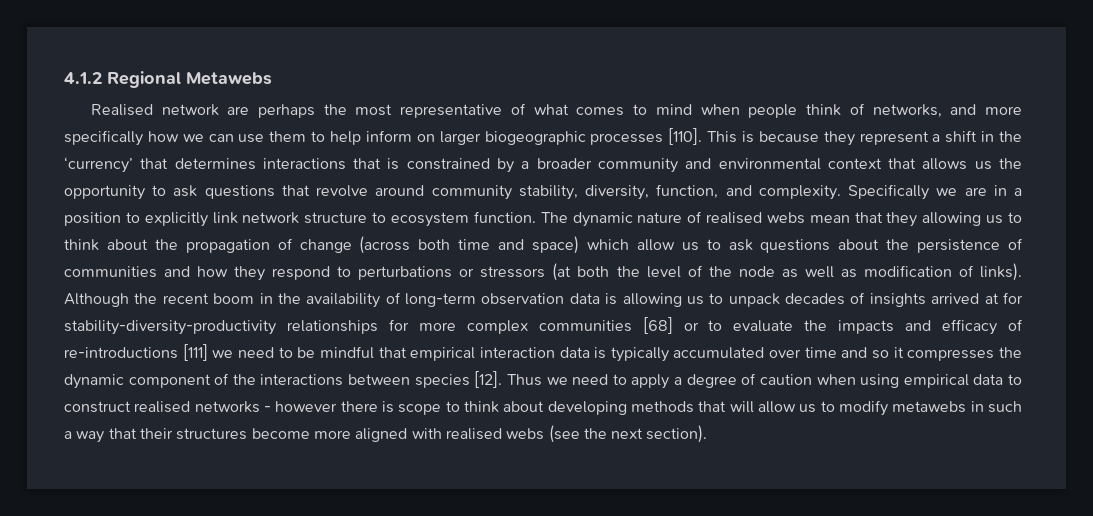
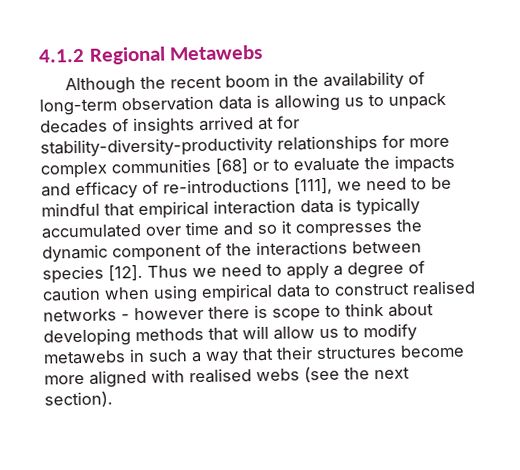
- Realised network are perhaps the most representative of what comes to mind when people think of networks, and more specifically how we can use them to help inform on larger biogeographic processes [110]. This is because they represent a shift in the ‘currency’ that determines interactions that is constrained by a broader community and environmental context that allows us the opportunity to ask questions that revolve around community stability, diversity, function, and complexity. Specifically we are in a position to explicitly link network structure to ecosystem function. The dynamic nature of realised webs mean that they allowing us to think about the propagation of change (across both time and space) which allow us to ask questions about the persistence of communities and how they respond to perturbations or stressors (at both the level of the node as well as modification of links). Although the recent boom in the availability of long-term observation data is allowing us to unpack decades of insights arrived at for stability-diversity-productivity relationships for more complex communities [68] or to evaluate the impacts and efficacy of re-introductions [111] we need to be mindful that empirical interaction data is typically accumulated over time and so it compresses the dynamic component of the interactions between species [12].
+ Although the recent boom in the availability of long-term observation data is allowing us to unpack decades of insights arrived at for stability-diversity-productivity relationships for more complex communities [68] or to evaluate the impacts and efficacy of re-introductions [111], we need to be mindful that empirical interaction data is typically accumulated over time and so it compresses the dynamic component of the interactions between species [12].

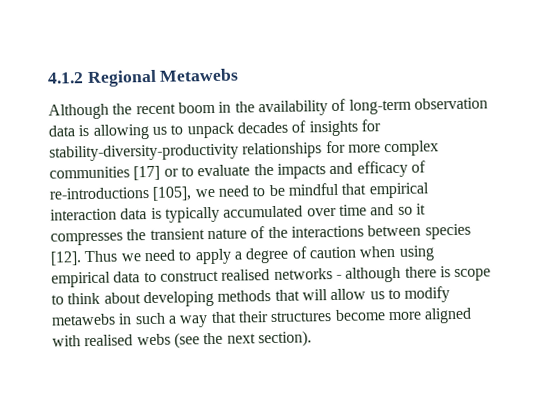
- Although the recent boom in the availability of long-term observation data is allowing us to unpack decades of insights arrived at for stability-diversity-productivity relationships for more complex communities [68] or to evaluate the impacts and efficacy of re-introductions [111], we need to be mindful that empirical interaction data is typically accumulated over time and so it compresses the dynamic component of the interactions between species [12].
+ Although the recent boom in the availability of long-term observation data is allowing us to unpack decades of insights for stability-diversity-productivity relationships for more complex communities [17] or to evaluate the impacts and efficacy of re-introductions [105], we need to be mindful that empirical interaction data is typically accumulated over time and so it compresses the transient nature of the interactions between species [12].
- Thus we need to apply a degree of caution when using empirical data to construct realised networks - however there is scope to think about developing methods that will allow us to modify metawebs in such a way that their structures become more aligned with realised webs (see the next section).
+ Thus we need to apply a degree of caution when using empirical data to construct realised networks - although there is scope to think about developing methods that will allow us to modify metawebs in such a way that their structures become more aligned with realised webs (see the next section).

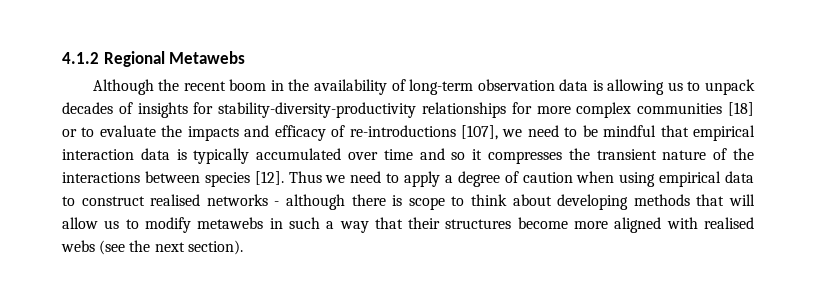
- Although the recent boom in the availability of long-term observation data is allowing us to unpack decades of insights for stability-diversity-productivity relationships for more complex communities [17] or to evaluate the impacts and efficacy of re-introductions [105], we need to be mindful that empirical interaction data is typically accumulated over time and so it compresses the transient nature of the interactions between species [12].
+ Although the recent boom in the availability of long-term observation data is allowing us to unpack decades of insights for stability-diversity-productivity relationships for more complex communities [18] or to evaluate the impacts and efficacy of re-introductions [107], we need to be mindful that empirical interaction data is typically accumulated over time and so it compresses the transient nature of the interactions between species [12].

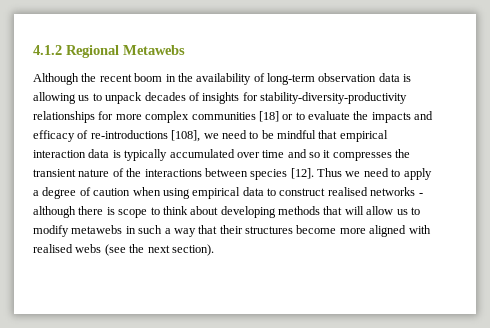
- Although the recent boom in the availability of long-term observation data is allowing us to unpack decades of insights for stability-diversity-productivity relationships for more complex communities [18] or to evaluate the impacts and efficacy of re-introductions [107], we need to be mindful that empirical interaction data is typically accumulated over time and so it compresses the transient nature of the interactions between species [12].
+ Although the recent boom in the availability of long-term observation data is allowing us to unpack decades of insights for stability-diversity-productivity relationships for more complex communities [18] or to evaluate the impacts and efficacy of re-introductions [108], we need to be mindful that empirical interaction data is typically accumulated over time and so it compresses the transient nature of the interactions between species [12].

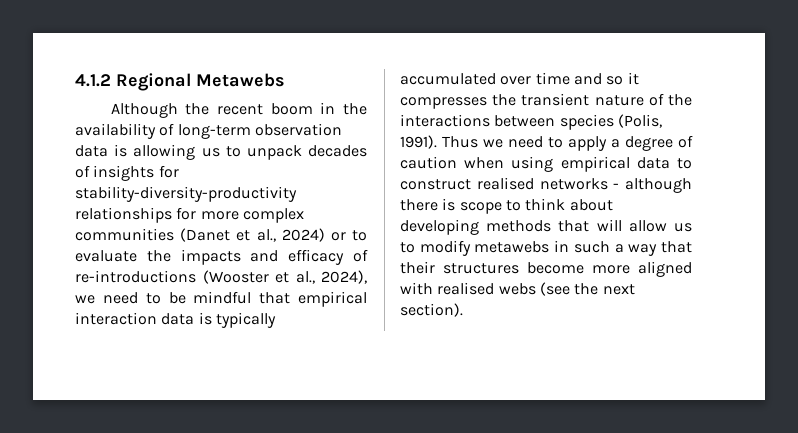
- Although the recent boom in the availability of long-term observation data is allowing us to unpack decades of insights for stability-diversity-productivity relationships for more complex communities [18] or to evaluate the impacts and efficacy of re-introductions [108], we need to be mindful that empirical interaction data is typically accumulated over time and so it compresses the transient nature of the interactions between species [12].
+ Although the recent boom in the availability of long-term observation data is allowing us to unpack decades of insights for stability-diversity-productivity relationships for more complex communities (Danet et al., 2024) or to evaluate the impacts and efficacy of re-introductions (Wooster et al., 2024), we need to be mindful that empirical interaction data is typically accumulated over time and so it compresses the transient nature of the interactions between species (Polis, 1991).

